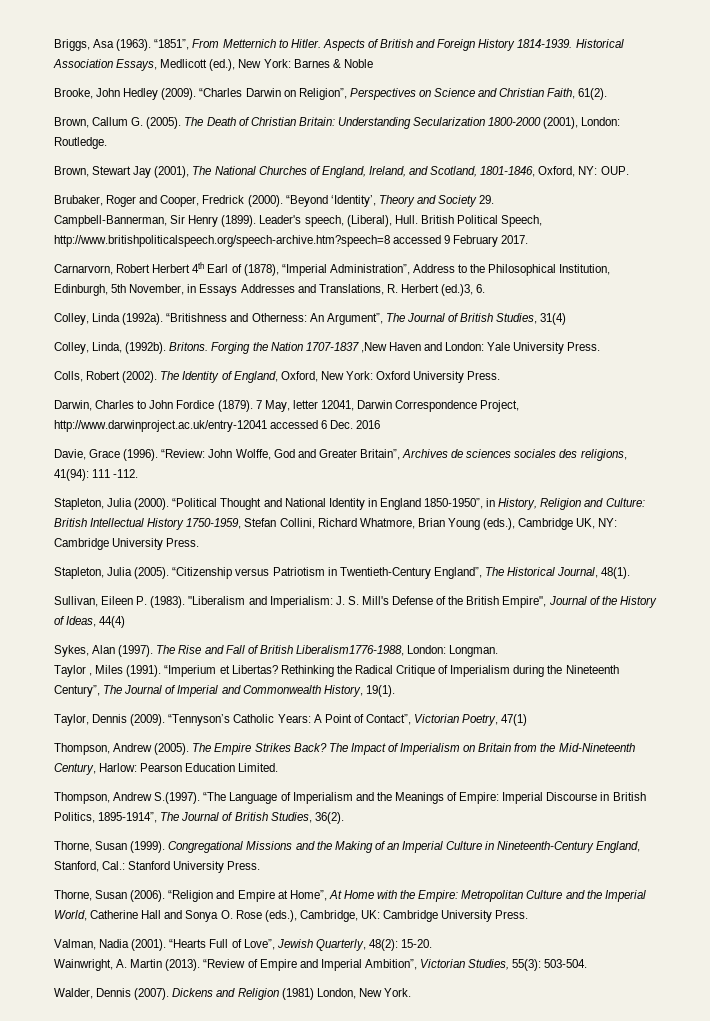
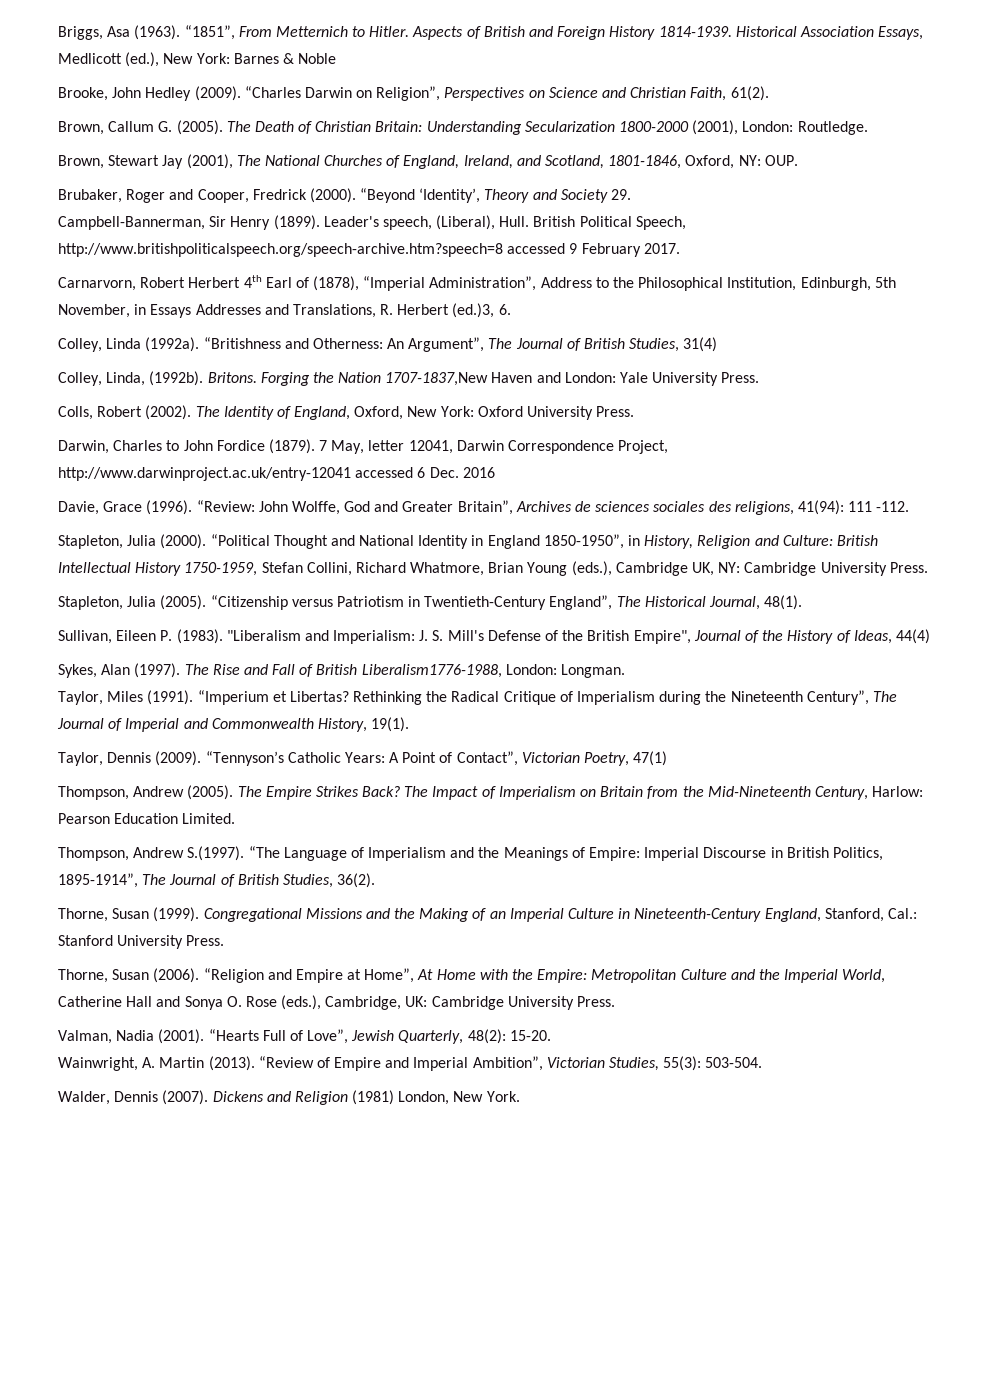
- Forging the Nation 1707-1837 ,New Haven and London: Yale University Press.
+ Forging the Nation 1707-1837,New Haven and London: Yale University Press.
- Taylor , Miles (1991).
+ Taylor, Miles (1991).

